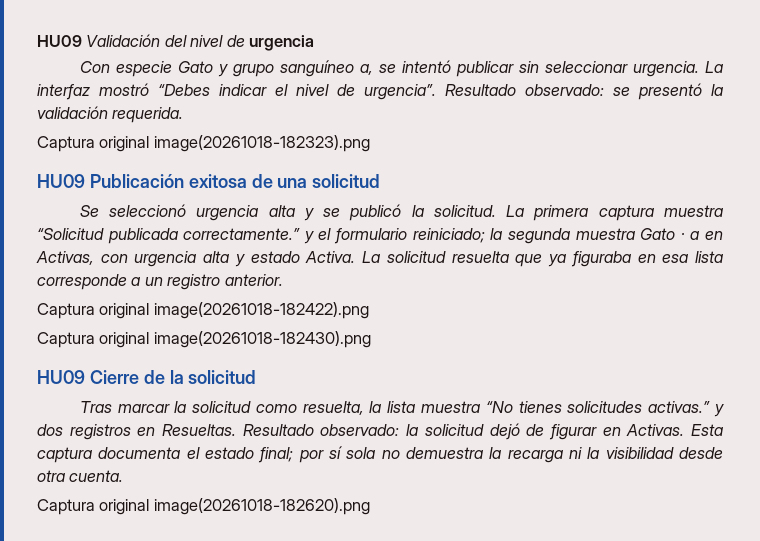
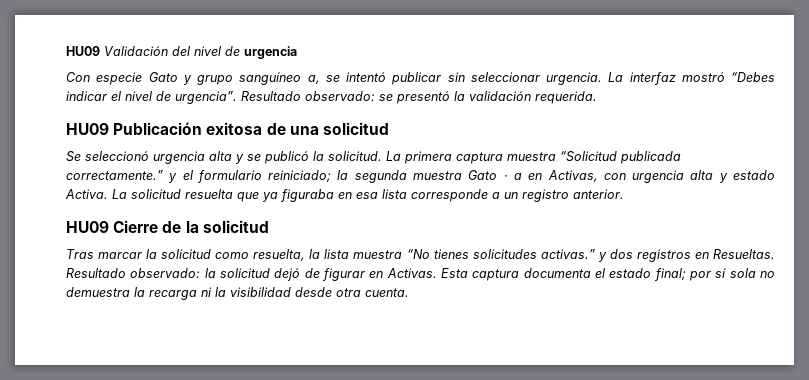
- Captura original image(20261018-182323).png
- Captura original image(20261018-182422).png
- Captura original image(20261018-182430).png
- Captura original image(20261018-182620).png

